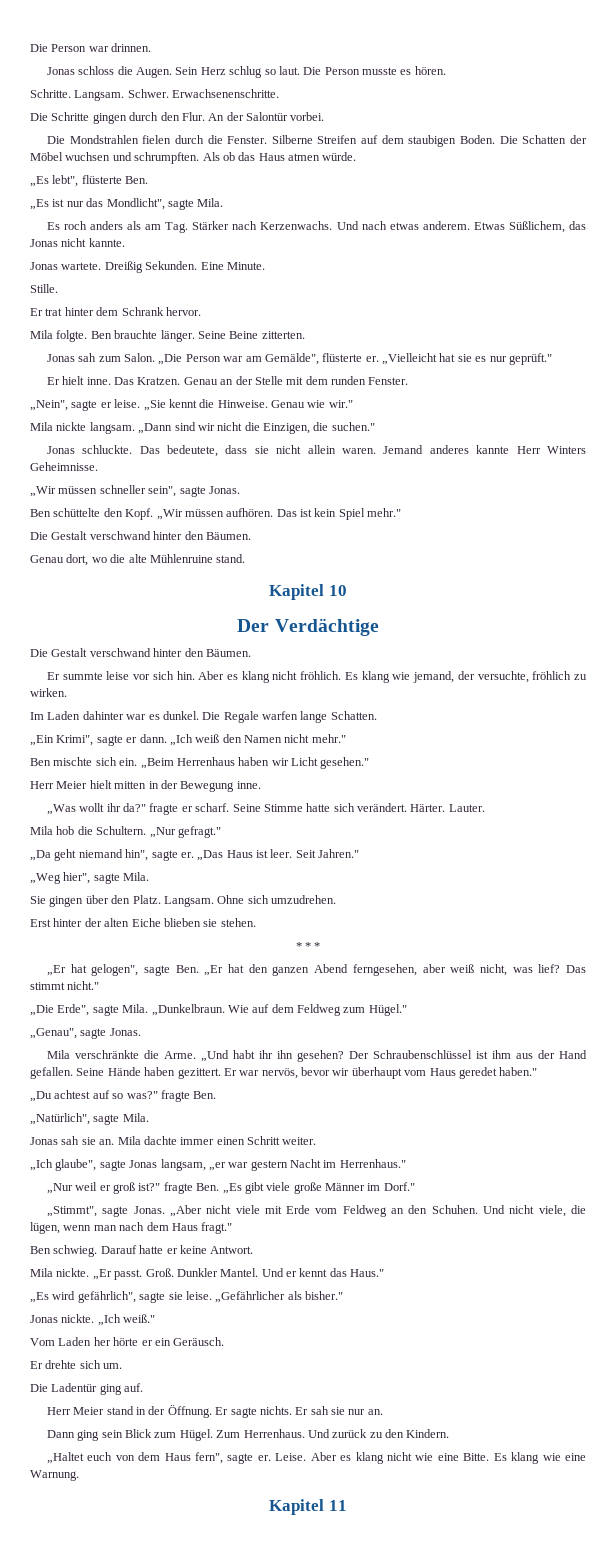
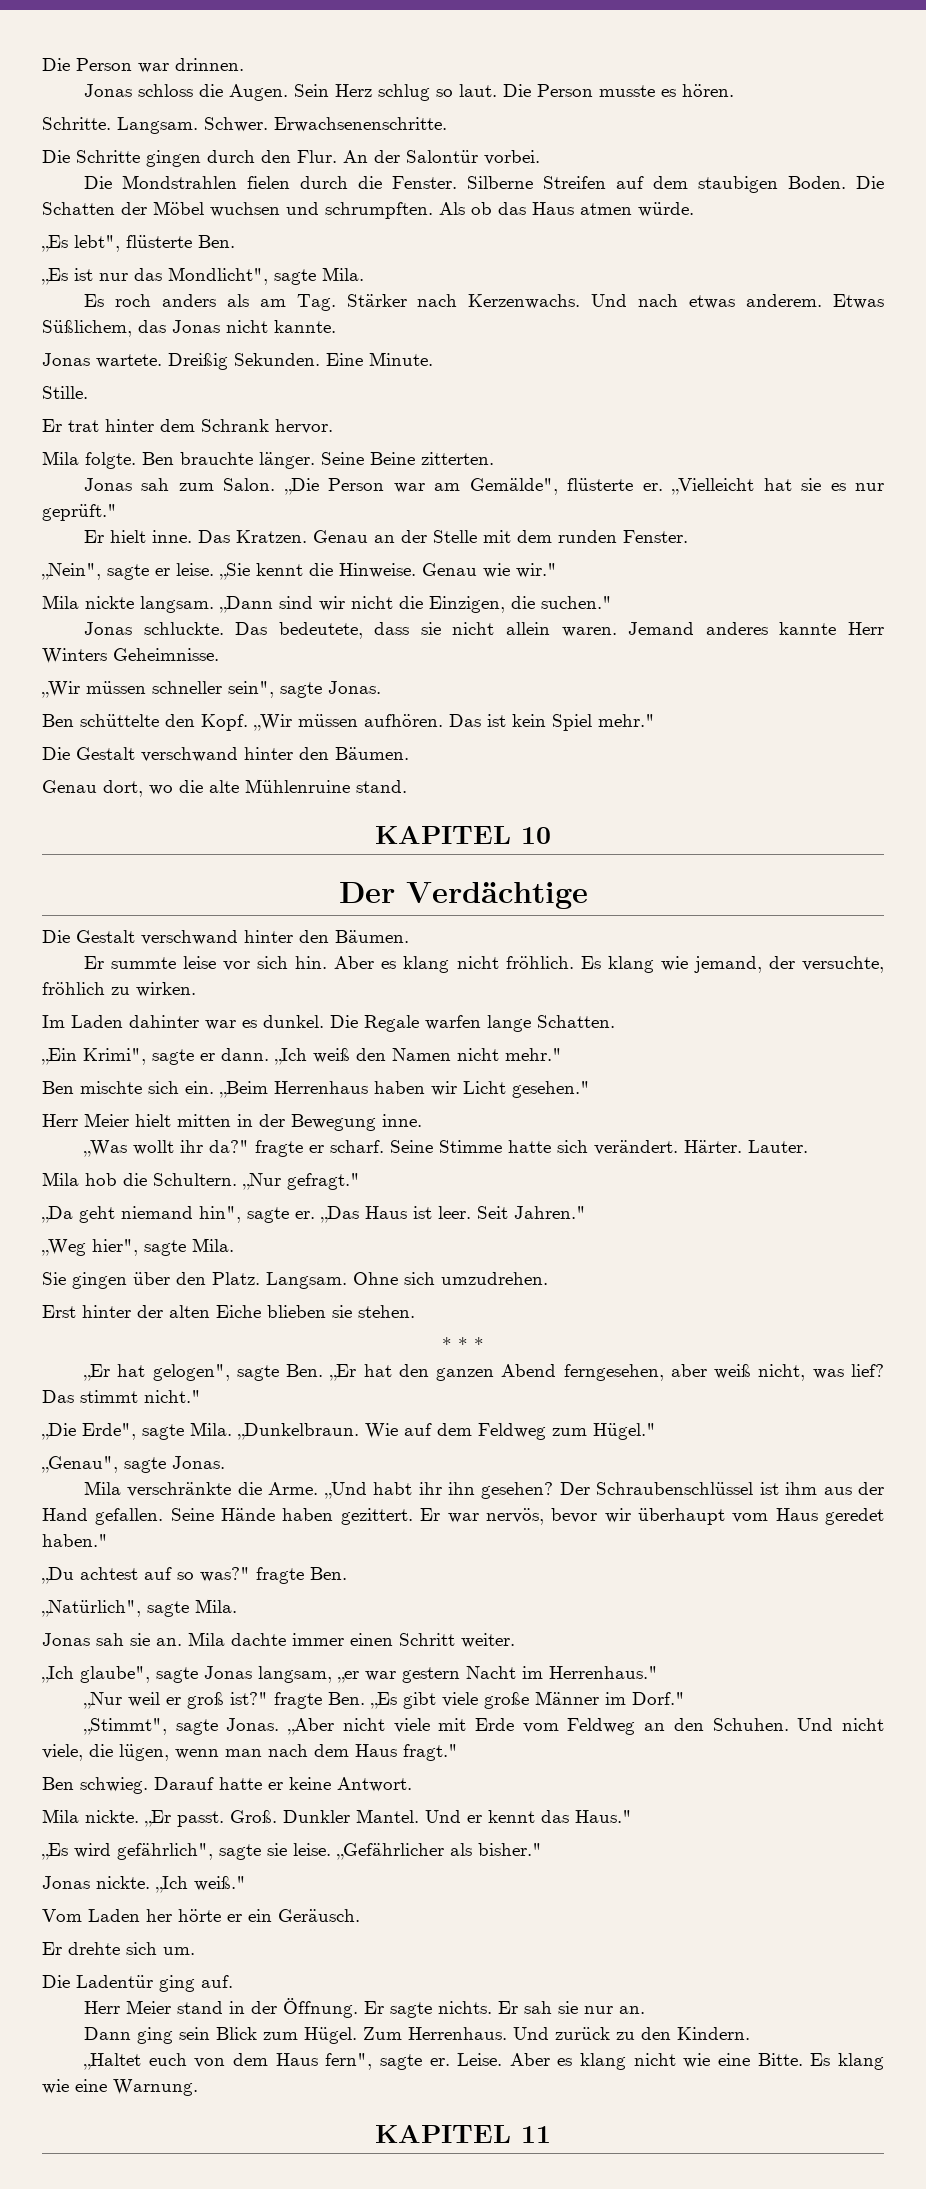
- Kapitel 10
+ KAPITEL 10
- Kapitel 11
+ KAPITEL 11

